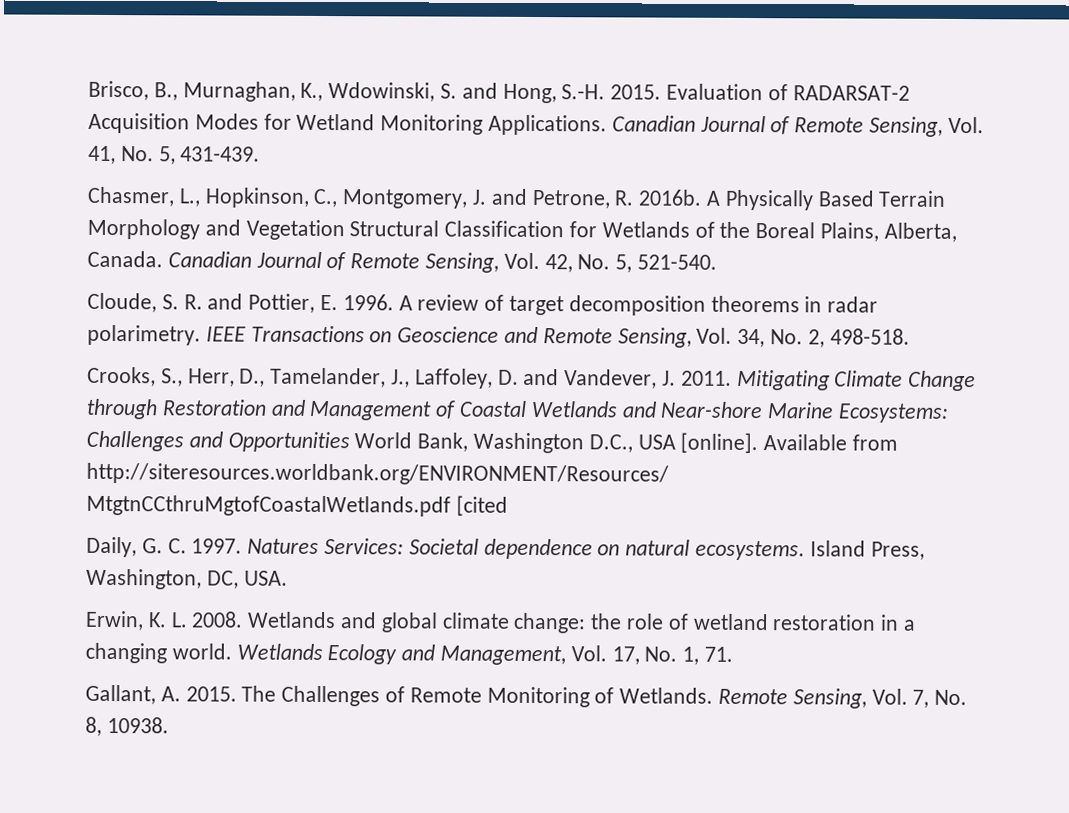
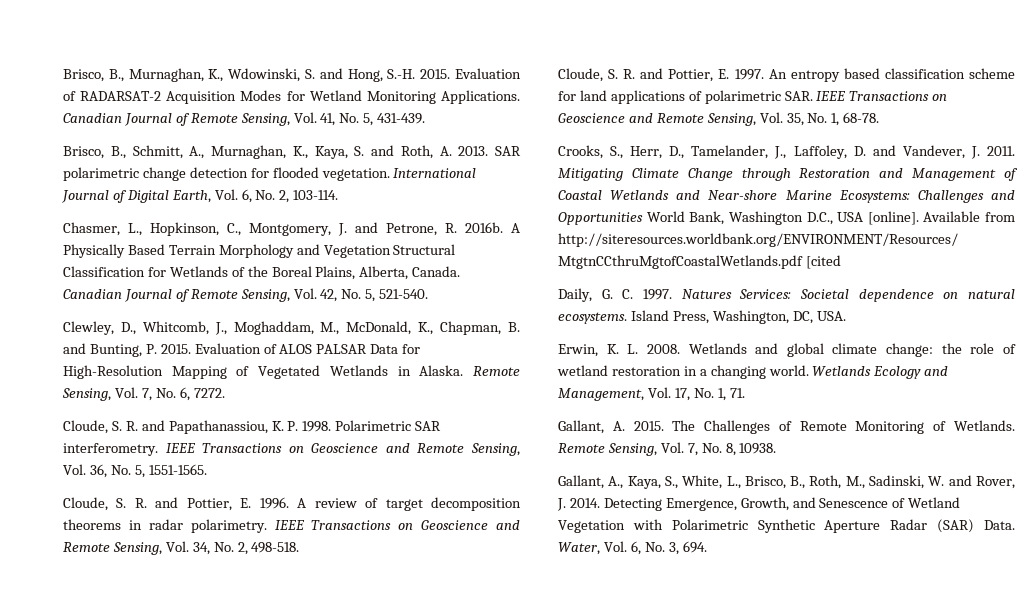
+ Brisco, B., Schmitt, A., Murnaghan, K., Kaya, S. and Roth, A. 2013. SAR polarimetric change detection for flooded vegetation. International Journal of Digital Earth, Vol. 6, No. 2, 103-114.
+ Clewley, D., Whitcomb, J., Moghaddam, M., McDonald, K., Chapman, B. and Bunting, P. 2015. Evaluation of ALOS PALSAR Data for High-Resolution Mapping of Vegetated Wetlands in Alaska. Remote Sensing, Vol. 7, No. 6, 7272.
+ Cloude, S. R. and Papathanassiou, K. P. 1998. Polarimetric SAR interferometry. IEEE Transactions on Geoscience and Remote Sensing, Vol. 36, No. 5, 1551-1565.
+ Cloude, S. R. and Pottier, E. 1997. An entropy based classification scheme for land applications of polarimetric SAR. IEEE Transactions on Geoscience and Remote Sensing, Vol. 35, No. 1, 68-78.
+ Gallant, A., Kaya, S., White, L., Brisco, B., Roth, M., Sadinski, W. and Rover, J. 2014. Detecting Emergence, Growth, and Senescence of Wetland Vegetation with Polarimetric Synthetic Aperture Radar (SAR) Data. Water, Vol. 6, No. 3, 694.

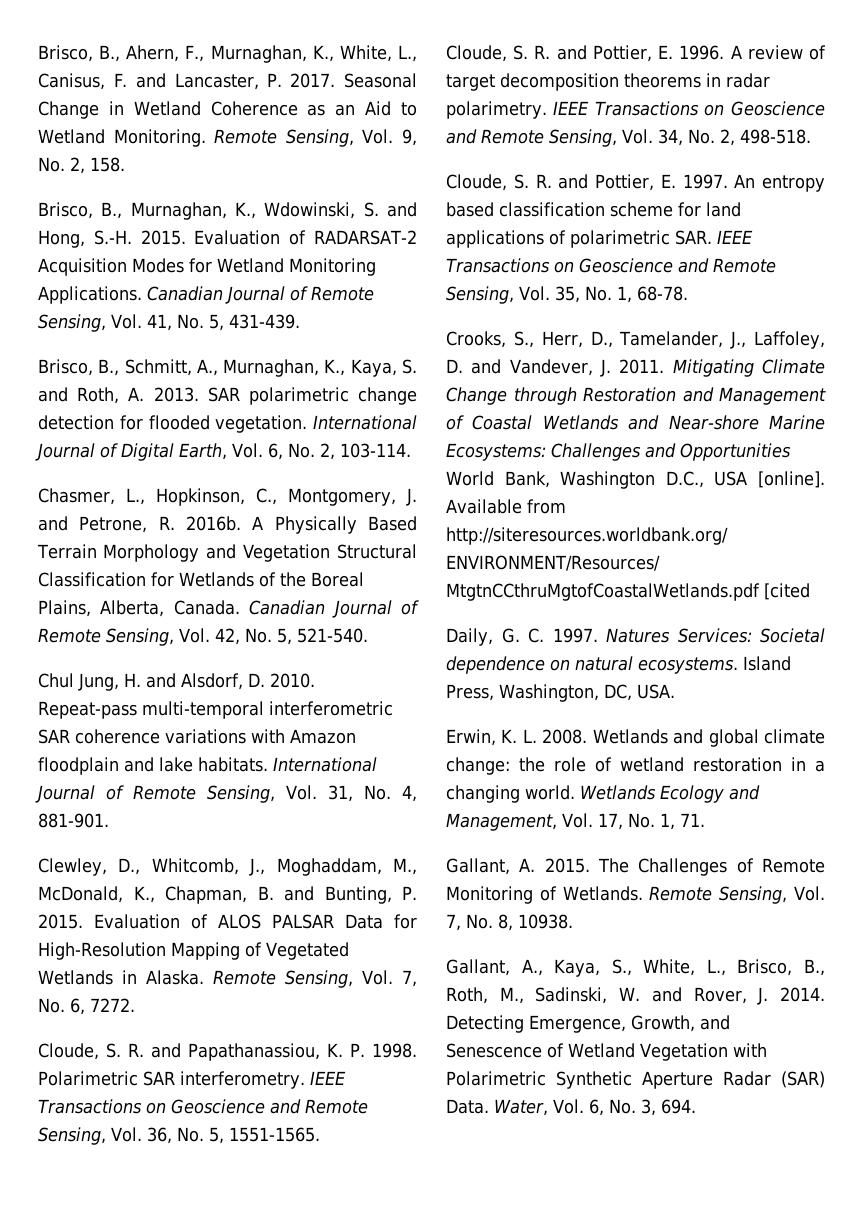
+ Brisco, B., Ahern, F., Murnaghan, K., White, L., Canisus, F. and Lancaster, P. 2017. Seasonal Change in Wetland Coherence as an Aid to Wetland Monitoring. Remote Sensing, Vol. 9, No. 2, 158.
+ Chul Jung, H. and Alsdorf, D. 2010. Repeat-pass multi-temporal interferometric SAR coherence variations with Amazon floodplain and lake habitats. International Journal of Remote Sensing, Vol. 31, No. 4, 881-901.

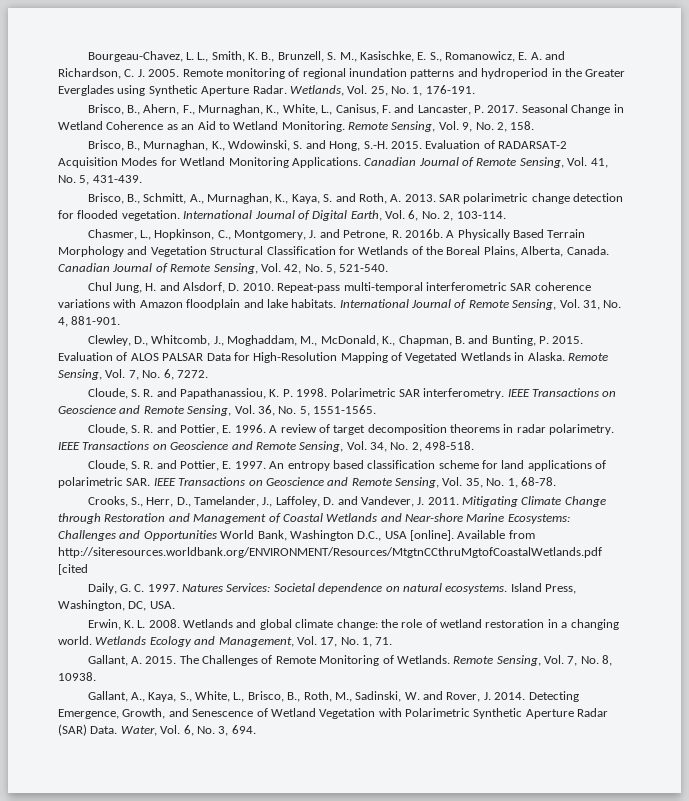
+ Bourgeau-Chavez, L. L., Smith, K. B., Brunzell, S. M., Kasischke, E. S., Romanowicz, E. A. and Richardson, C. J. 2005. Remote monitoring of regional inundation patterns and hydroperiod in the Greater Everglades using Synthetic Aperture Radar. Wetlands, Vol. 25, No. 1, 176-191.

